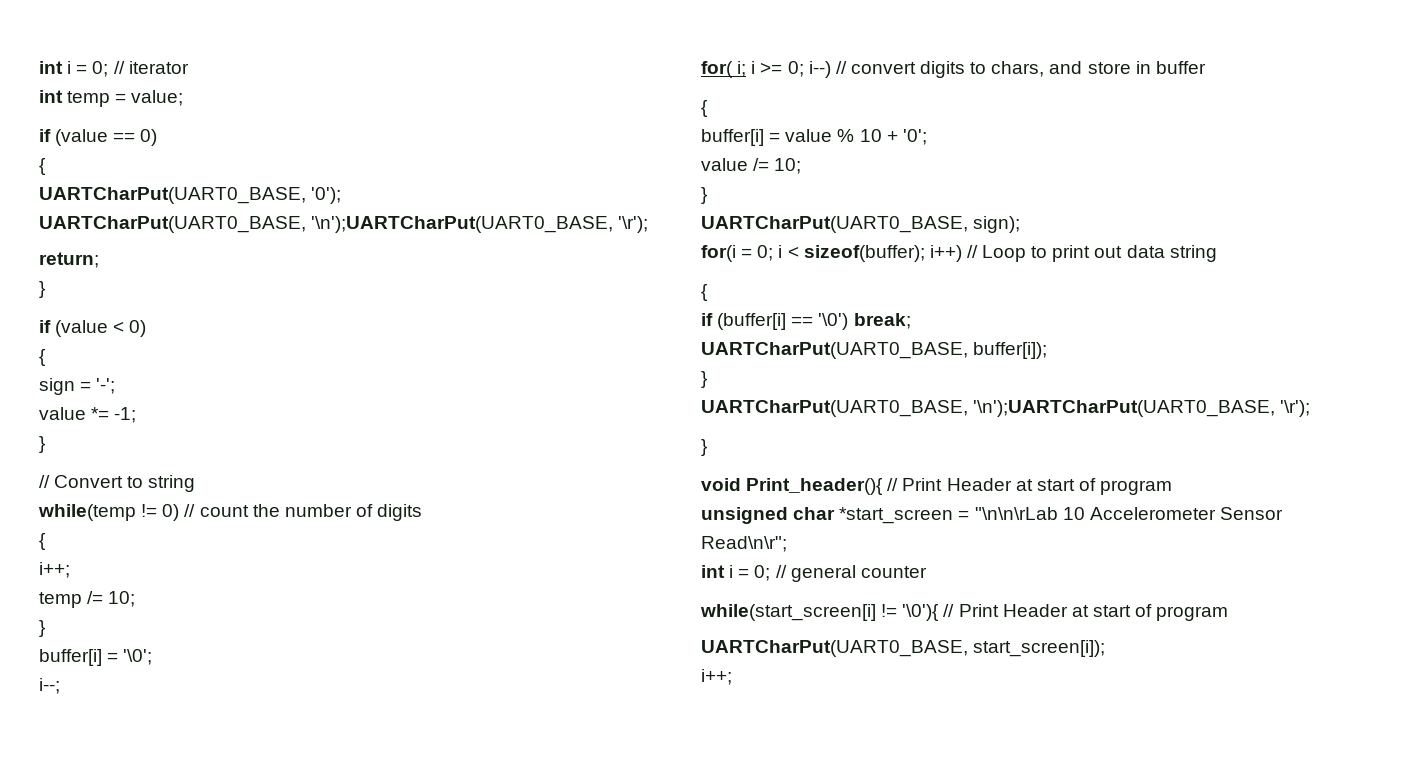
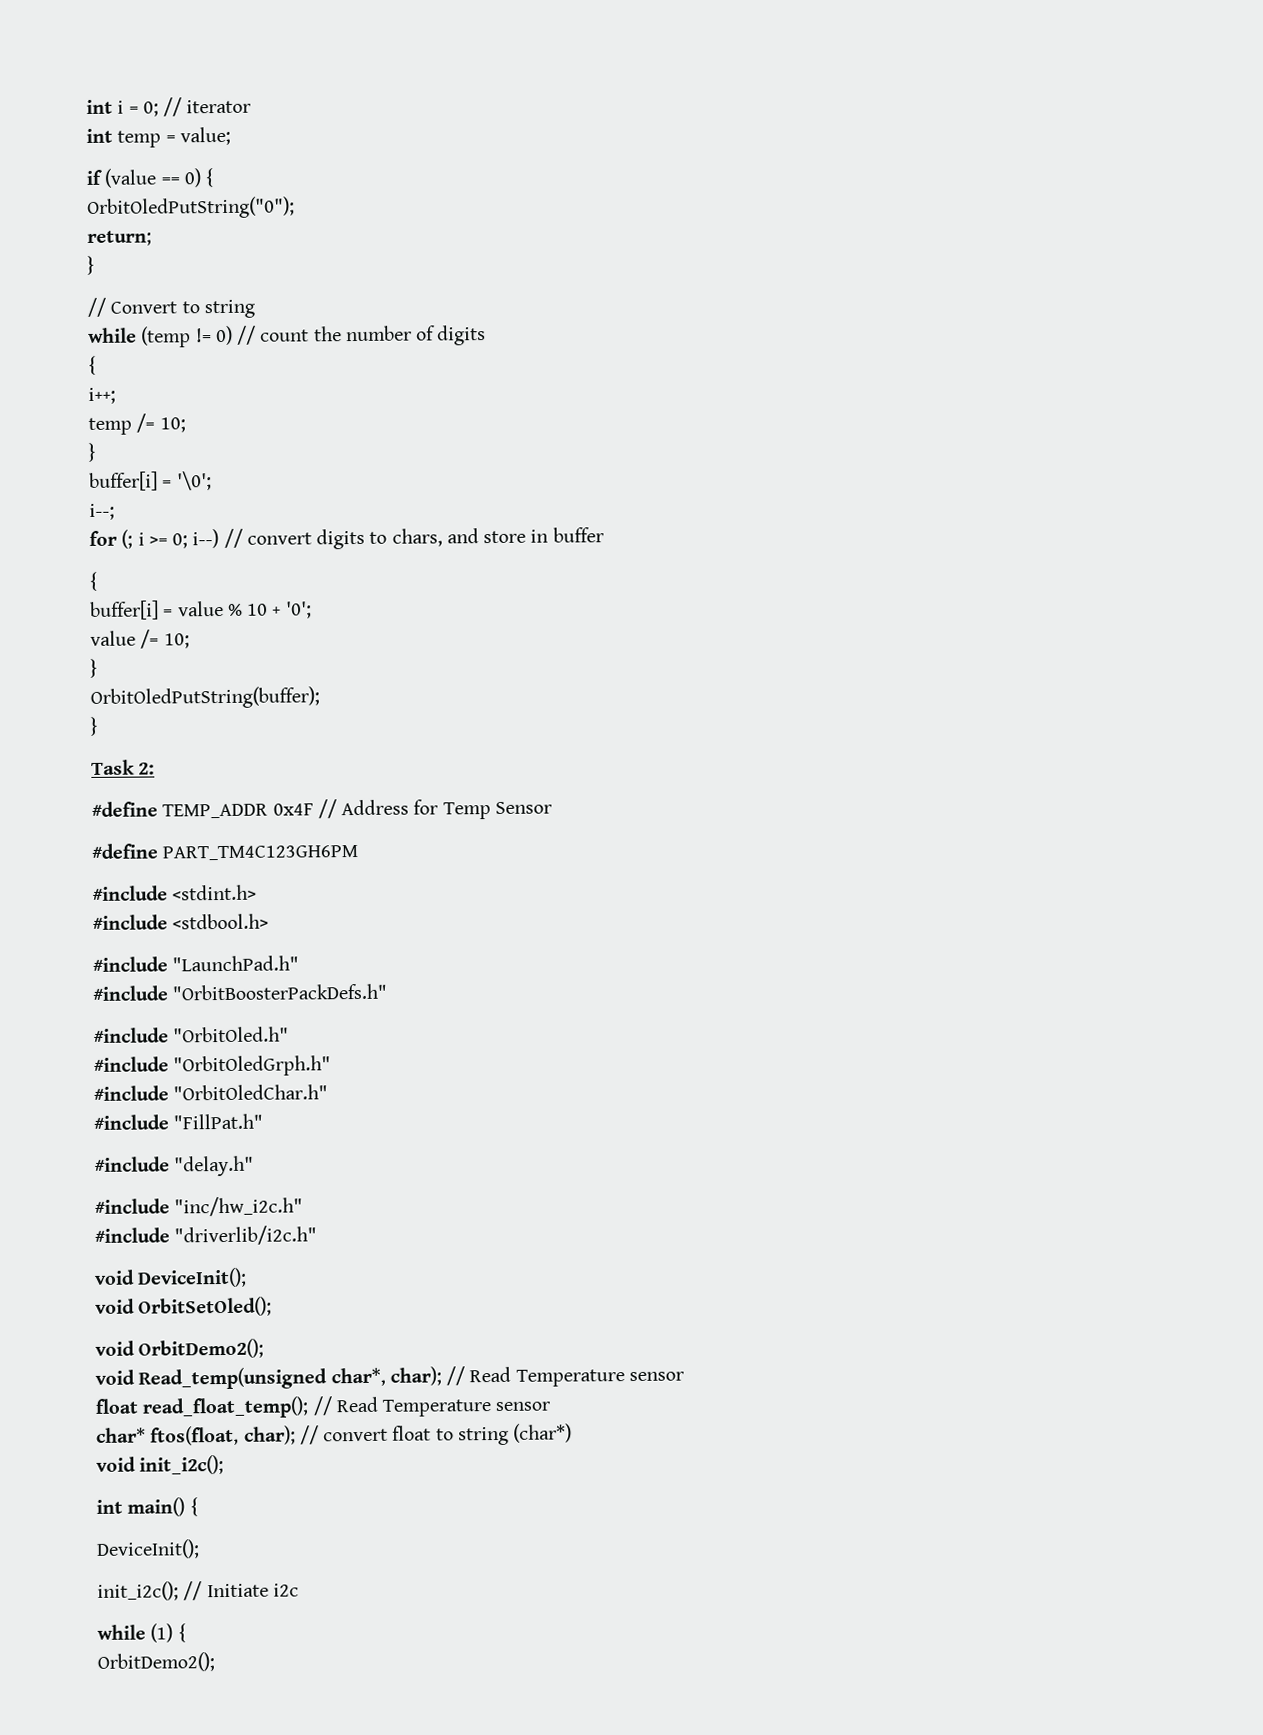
- if (value == 0)
- {
- UARTCharPut(UART0_BASE, '0');
- UARTCharPut(UART0_BASE, '\n');UARTCharPut(UART0_BASE, '\r');
+ if (value == 0) {
+ OrbitOledPutString("0");
  return;
- }
- if (value < 0)
- {
- sign = '-';
- value *= -1;
- while(temp != 0) // count the number of digits
+ while (temp != 0) // count the number of digits
- for( i; i >= 0; i--) // convert digits to chars, and store in buffer
+ for (; i >= 0; i--) // convert digits to chars, and store in buffer
- UARTCharPut(UART0_BASE, sign);
- for(i = 0; i < sizeof(buffer); i++) // Loop to print out data string
- {
- if (buffer[i] == '\0') break;
- UARTCharPut(UART0_BASE, buffer[i]);
+ OrbitOledPutString(buffer);
  }
- UARTCharPut(UART0_BASE, '\n');UARTCharPut(UART0_BASE, '\r');
- }
- void Print_header(){ // Print Header at start of program
- unsigned char *start_screen = "\n\n\rLab 10 Accelerometer Sensor Read\n\r";
- int i = 0; // general counter
- while(start_screen[i] != '\0'){ // Print Header at start of program
- UARTCharPut(UART0_BASE, start_screen[i]);
- i++;
+ Task 2:
+ #define TEMP_ADDR 0x4F // Address for Temp Sensor
+ #define PART_TM4C123GH6PM
+ #include <stdint.h>
+ #include <stdbool.h>
+ #include "LaunchPad.h"
+ #include "OrbitBoosterPackDefs.h"
+ #include "OrbitOled.h"
+ #include "OrbitOledGrph.h"
+ #include "OrbitOledChar.h"
+ #include "FillPat.h"
+ #include "delay.h"
+ #include "inc/hw_i2c.h"
+ #include "driverlib/i2c.h"
+ void DeviceInit();
+ void OrbitSetOled();
+ void OrbitDemo2();
+ void Read_temp(unsigned char*, char); // Read Temperature sensor
+ float read_float_temp(); // Read Temperature sensor
+ char* ftos(float, char); // convert float to string (char*)
+ void init_i2c();
+ int main() {
+ DeviceInit();
+ init_i2c(); // Initiate i2c
+ while (1) {
+ OrbitDemo2();

